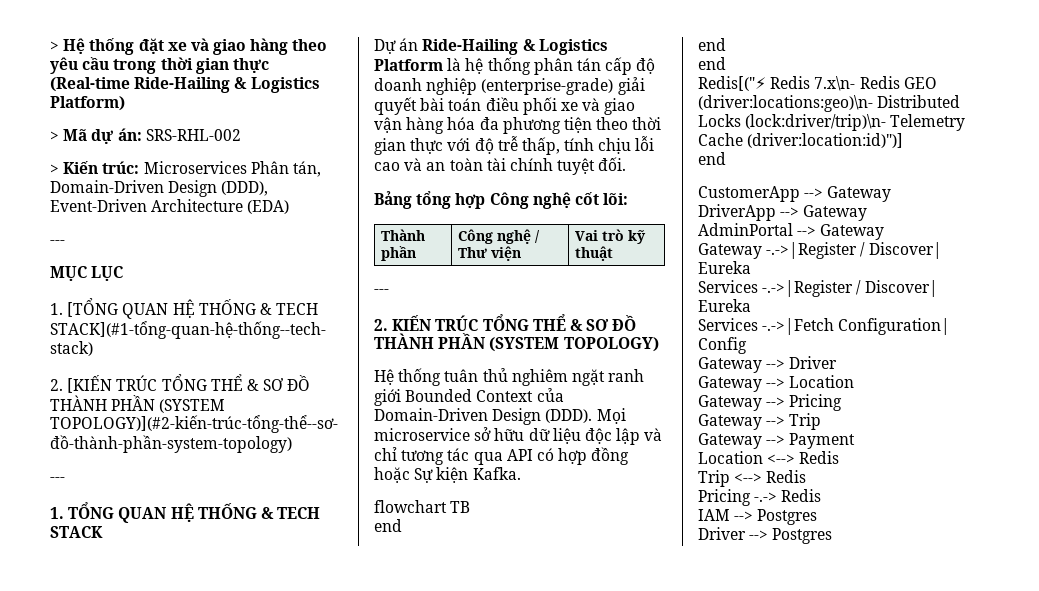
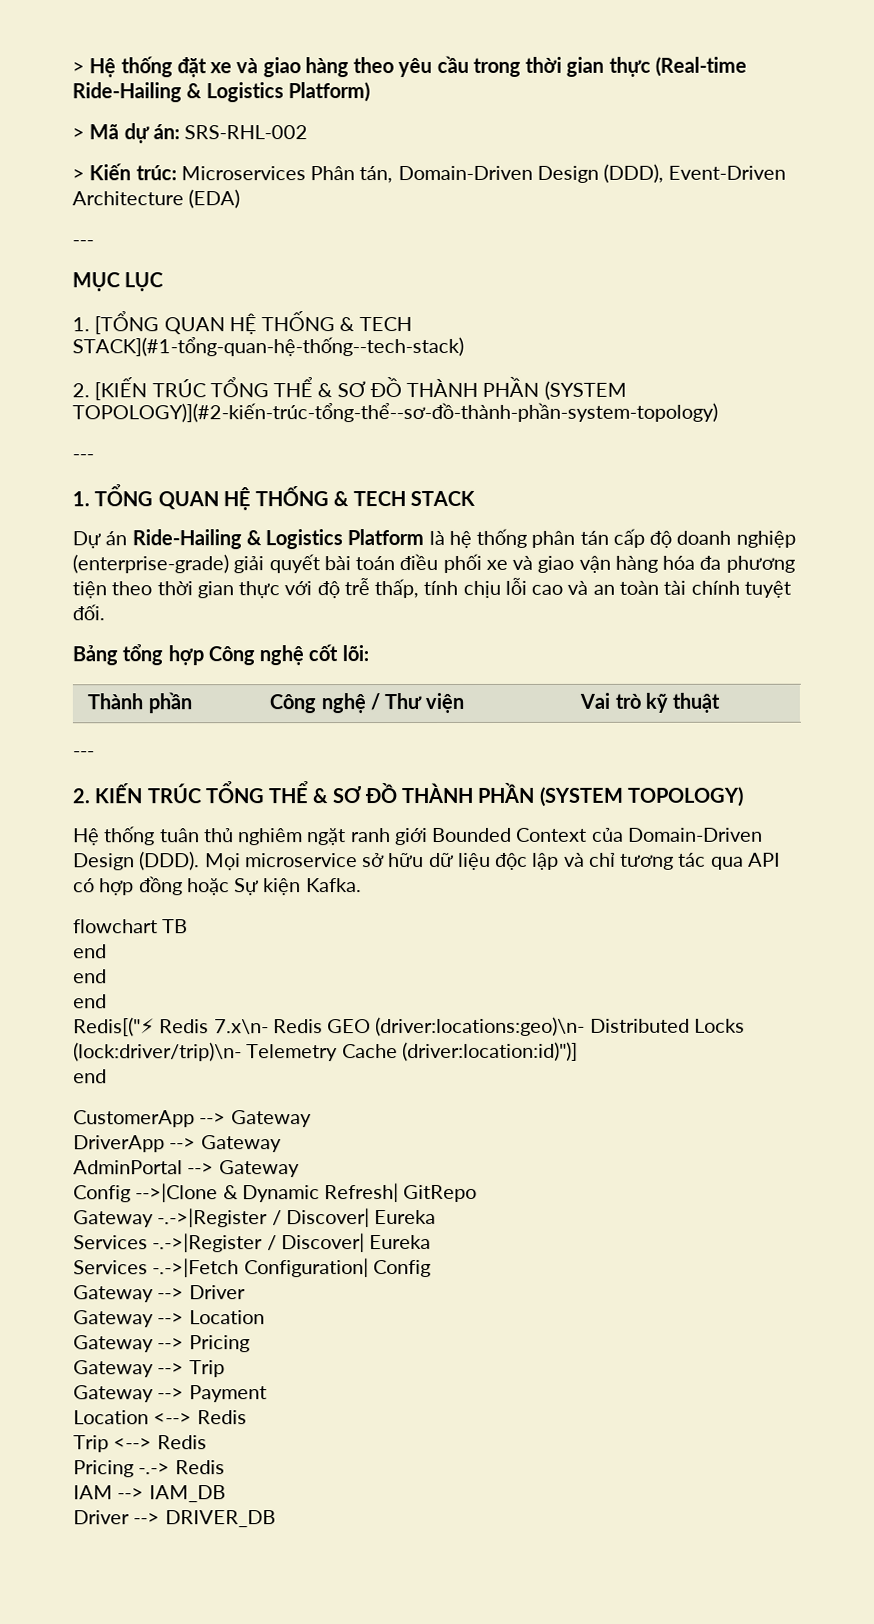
+ Config -->|Clone & Dynamic Refresh| GitRepo
- IAM --> Postgres
+ IAM --> IAM_DB
- Driver --> Postgres
+ Driver --> DRIVER_DB

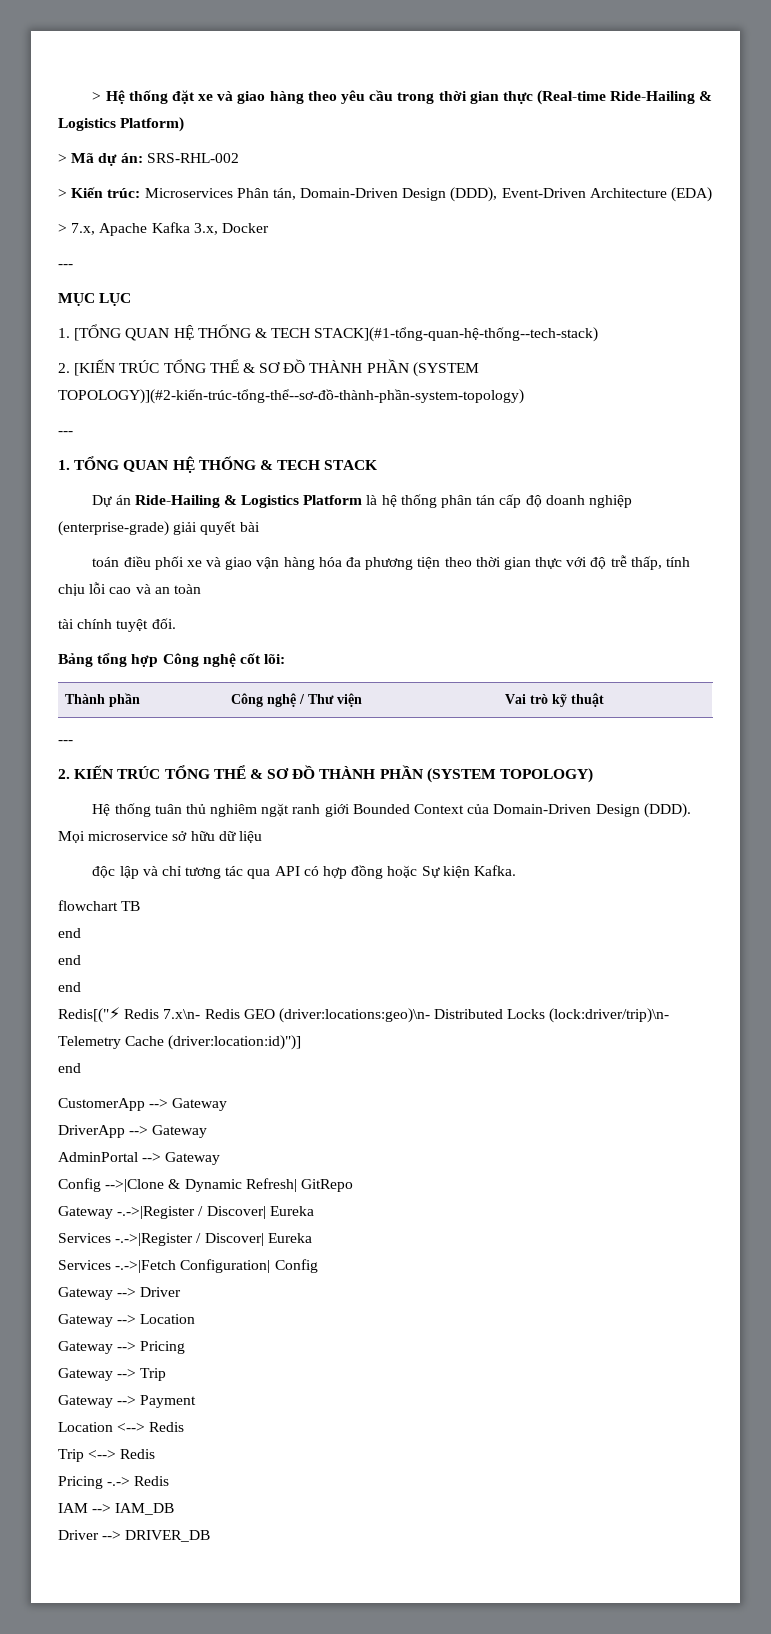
+ > 7.x, Apache Kafka 3.x, Docker
- Dự án Ride-Hailing & Logistics Platform là hệ thống phân tán cấp độ doanh nghiệp (enterprise-grade) giải quyết bài toán điều phối xe và giao vận hàng hóa đa phương tiện theo thời gian thực với độ trễ thấp, tính chịu lỗi cao và an toàn tài chính tuyệt đối.
+ Dự án Ride-Hailing & Logistics Platform là hệ thống phân tán cấp độ doanh nghiệp (enterprise-grade) giải quyết bài
+ toán điều phối xe và giao vận hàng hóa đa phương tiện theo thời gian thực với độ trễ thấp, tính chịu lỗi cao và an toàn
+ tài chính tuyệt đối.
- Mọi microservice sở hữu dữ liệu độc lập và chỉ tương tác qua API có hợp đồng hoặc Sự kiện Kafka.
+ Mọi microservice sở hữu dữ liệu
+ độc lập và chỉ tương tác qua API có hợp đồng hoặc Sự kiện Kafka.

